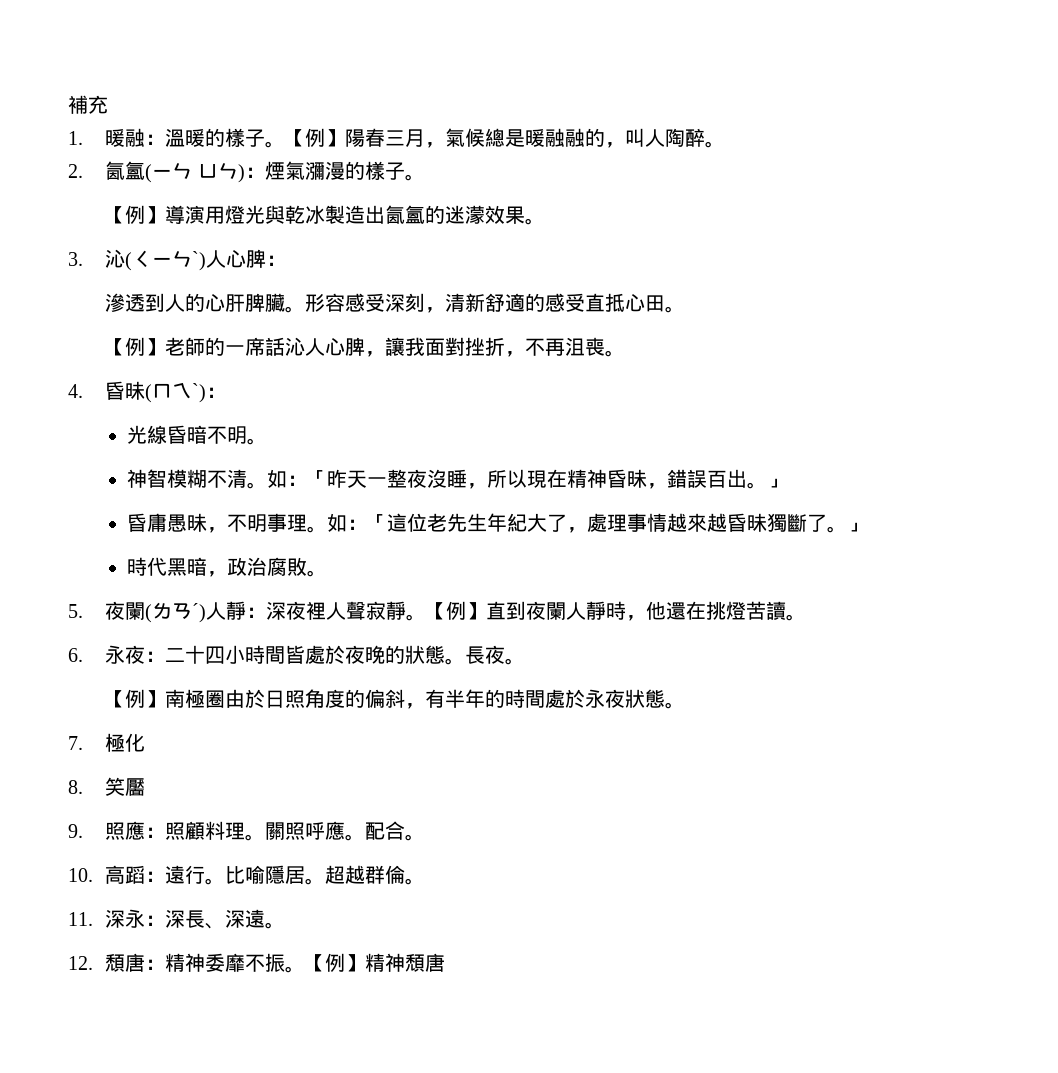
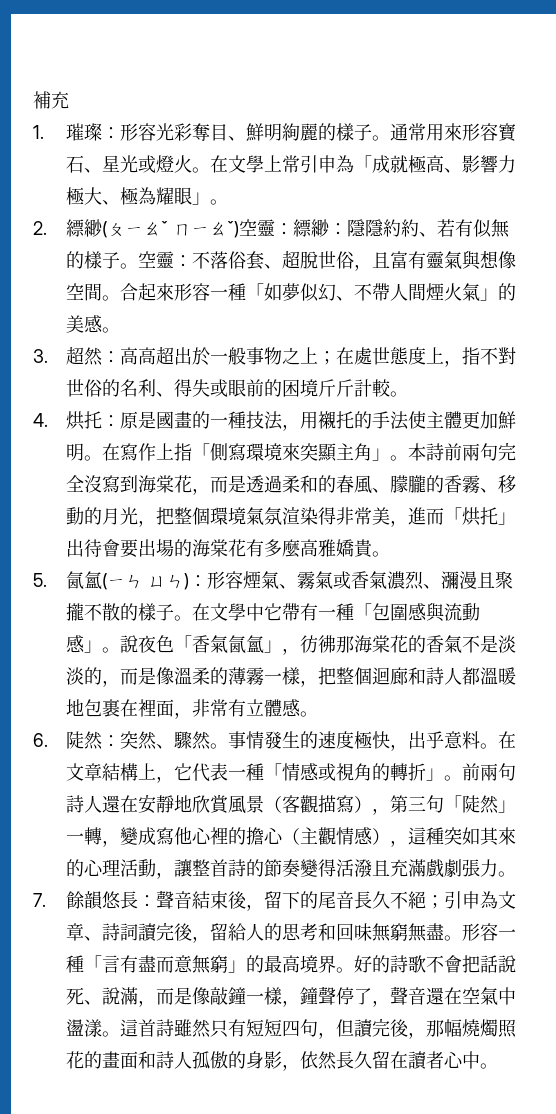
- 1.暖融：溫暖的樣子。【例】陽春三月，氣候總是暖融融的，叫人陶醉。
- 2.氤氳(ㄧㄣ ㄩㄣ)：煙氣瀰漫的樣子。
- 【例】導演用燈光與乾冰製造出氤氳的迷濛效果。
- 3.沁(ㄑㄧㄣˋ)人心脾：
- 滲透到人的心肝脾臟。形容感受深刻，清新舒適的感受直抵心田。
- 【例】老師的一席話沁人心脾，讓我面對挫折，不再沮喪。
- 4.昏昧(ㄇㄟˋ)：
- 光線昏暗不明。
- 神智模糊不清。如：「昨天一整夜沒睡，所以現在精神昏昧，錯誤百出。」
- 昏庸愚昧，不明事理。如：「這位老先生年紀大了，處理事情越來越昏昧獨斷了。」
- 時代黑暗，政治腐敗。
- 5.夜闌(ㄌㄢˊ)人靜：深夜裡人聲寂靜。【例】直到夜闌人靜時，他還在挑燈苦讀。
- 6.永夜：二十四小時間皆處於夜晚的狀態。長夜。
- 【例】南極圈由於日照角度的偏斜，有半年的時間處於永夜狀態。
- 7.極化
- 8.笑靨
- 9.照應：照顧料理。關照呼應。配合。
- 10.高蹈：遠行。比喻隱居。超越群倫。
- 11.深永：深長、深遠。
- 12.頹唐：精神委靡不振。【例】精神頹唐
+ 1.璀璨：形容光彩奪目、鮮明絢麗的樣子。通常用來形容寶石、星光或燈火。在文學上常引申為「成就極高、影響力極大、極為耀眼」。
+ 2.縹緲(ㄆㄧㄠˇ ㄇㄧㄠˇ)空靈：縹緲：隱隱約約、若有似無的樣子。空靈：不落俗套、超脫世俗，且富有靈氣與想像空間。合起來形容一種「如夢似幻、不帶人間煙火氣」的美感。
+ 3.超然：高高超出於一般事物之上；在處世態度上，指不對世俗的名利、得失或眼前的困境斤斤計較。
+ 4.烘托：原是國畫的一種技法，用襯托的手法使主體更加鮮明。在寫作上指「側寫環境來突顯主角」。本詩前兩句完全沒寫到海棠花，而是透過柔和的春風、朦朧的香霧、移動的月光，把整個環境氣氛渲染得非常美，進而「烘托」出待會要出場的海棠花有多麼高雅嬌貴。
+ 5.氤氳(ㄧㄣ ㄩㄣ)：形容煙氣、霧氣或香氣濃烈、瀰漫且聚攏不散的樣子。在文學中它帶有一種「包圍感與流動感」。說夜色「香氣氤氳」，彷彿那海棠花的香氣不是淡淡的，而是像溫柔的薄霧一樣，把整個迴廊和詩人都溫暖地包裹在裡面，非常有立體感。
+ 6.陡然：突然、驟然。事情發生的速度極快，出乎意料。在文章結構上，它代表一種「情感或視角的轉折」。前兩句詩人還在安靜地欣賞風景（客觀描寫），第三句「陡然」一轉，變成寫他心裡的擔心（主觀情感），這種突如其來的心理活動，讓整首詩的節奏變得活潑且充滿戲劇張力。
+ 7.餘韻悠長：聲音結束後，留下的尾音長久不絕；引申為文章、詩詞讀完後，留給人的思考和回味無窮無盡。形容一種「言有盡而意無窮」的最高境界。好的詩歌不會把話說死、說滿，而是像敲鐘一樣，鐘聲停了，聲音還在空氣中盪漾。這首詩雖然只有短短四句，但讀完後，那幅燒燭照花的畫面和詩人孤傲的身影，依然長久留在讀者心中。

